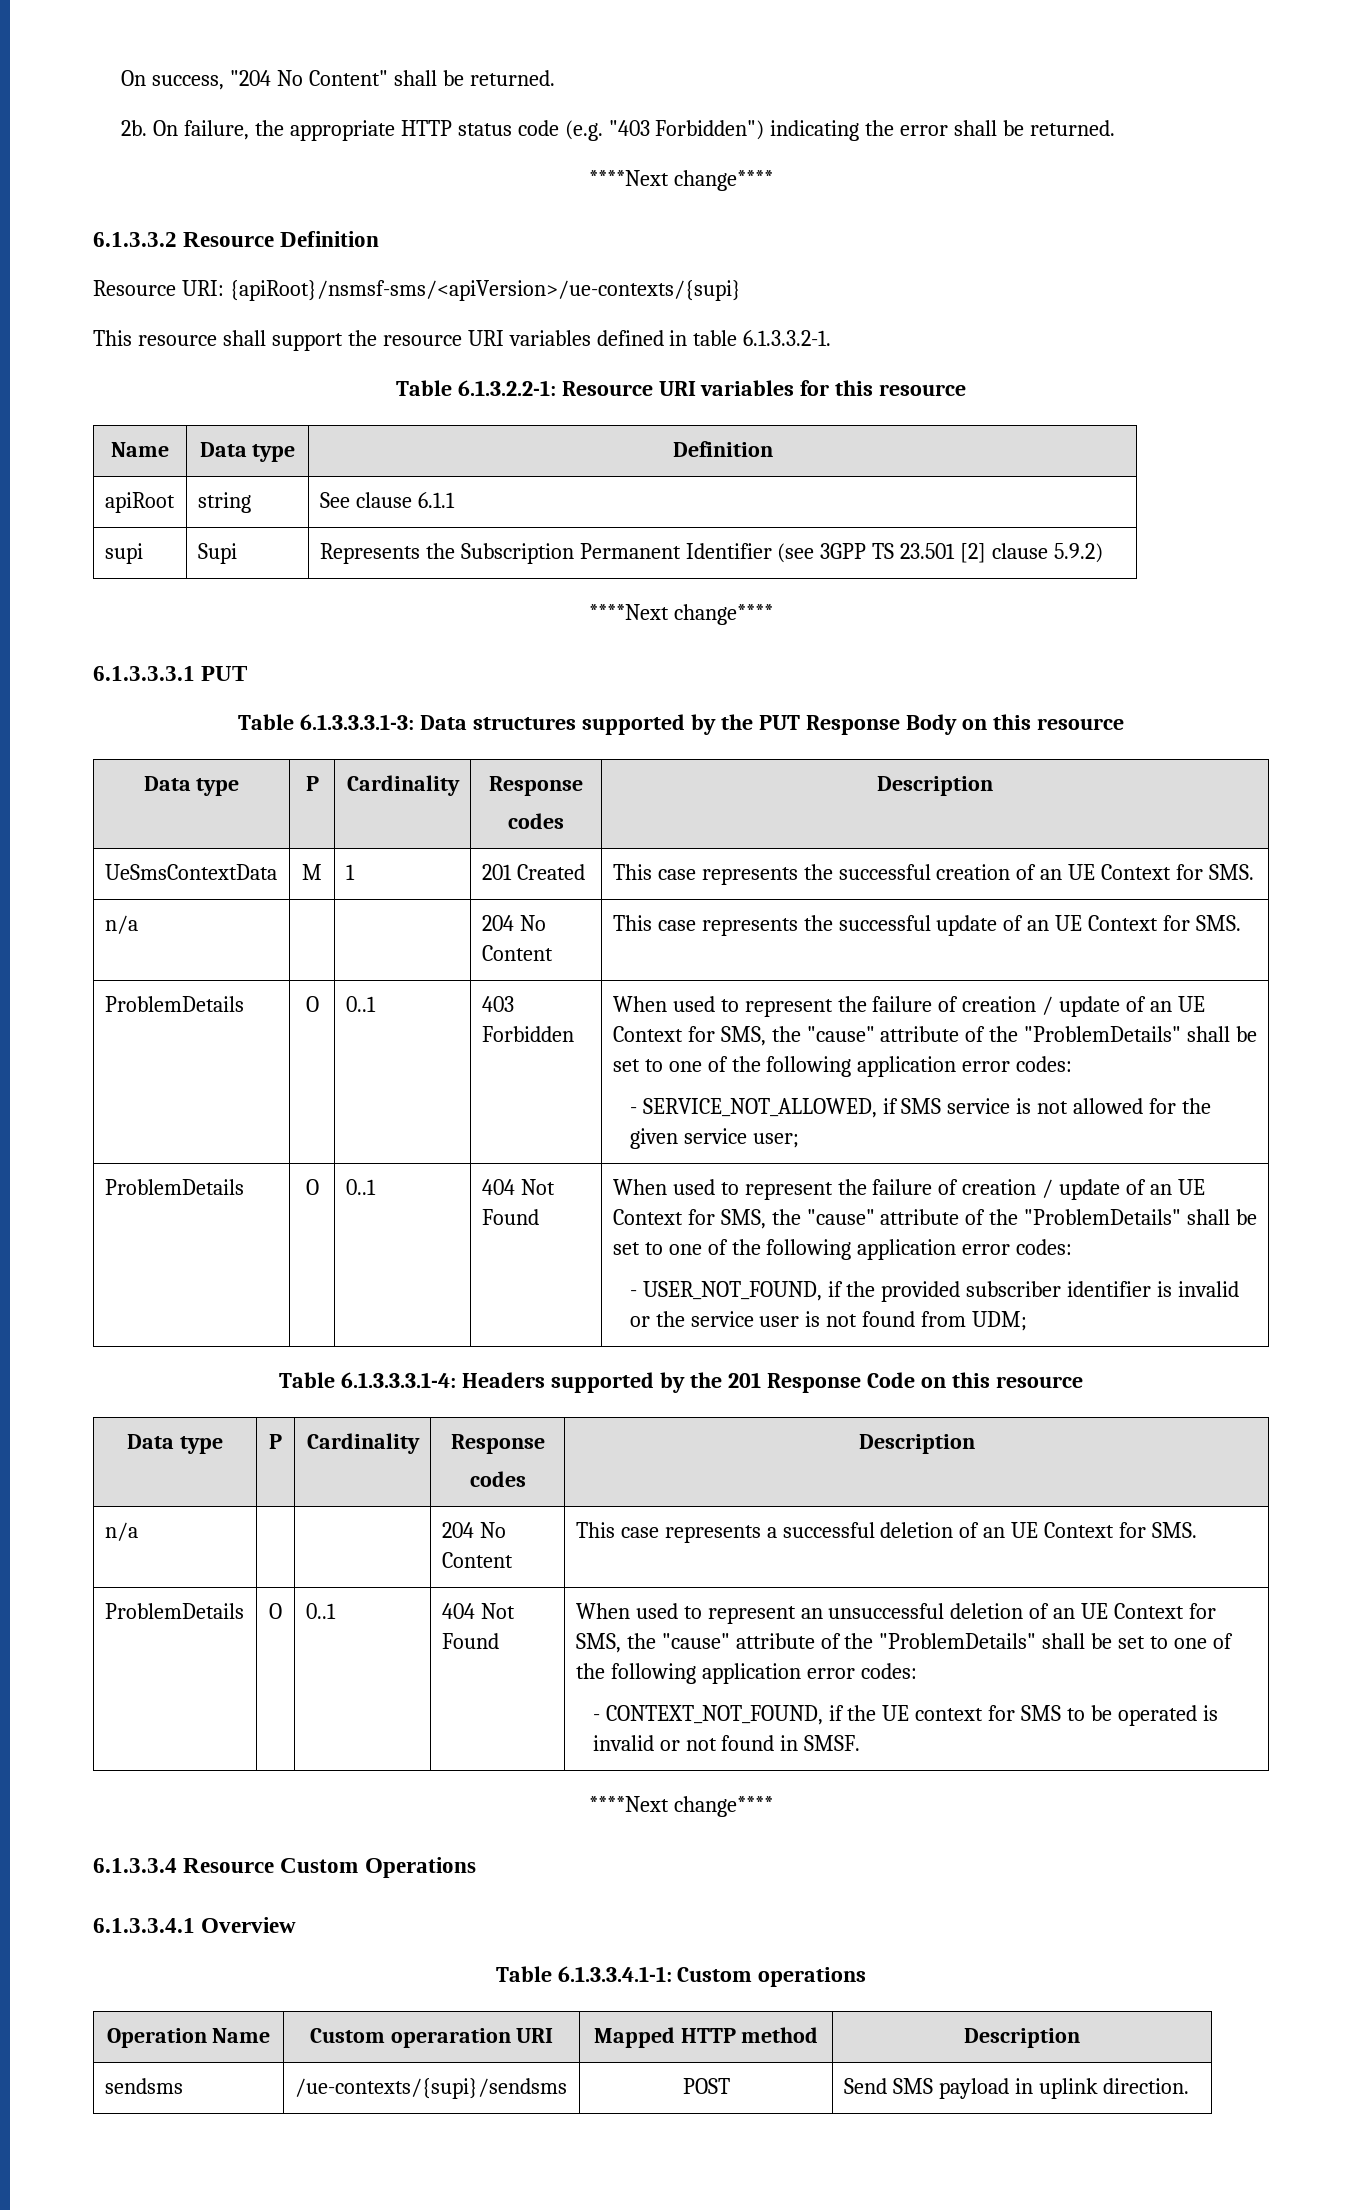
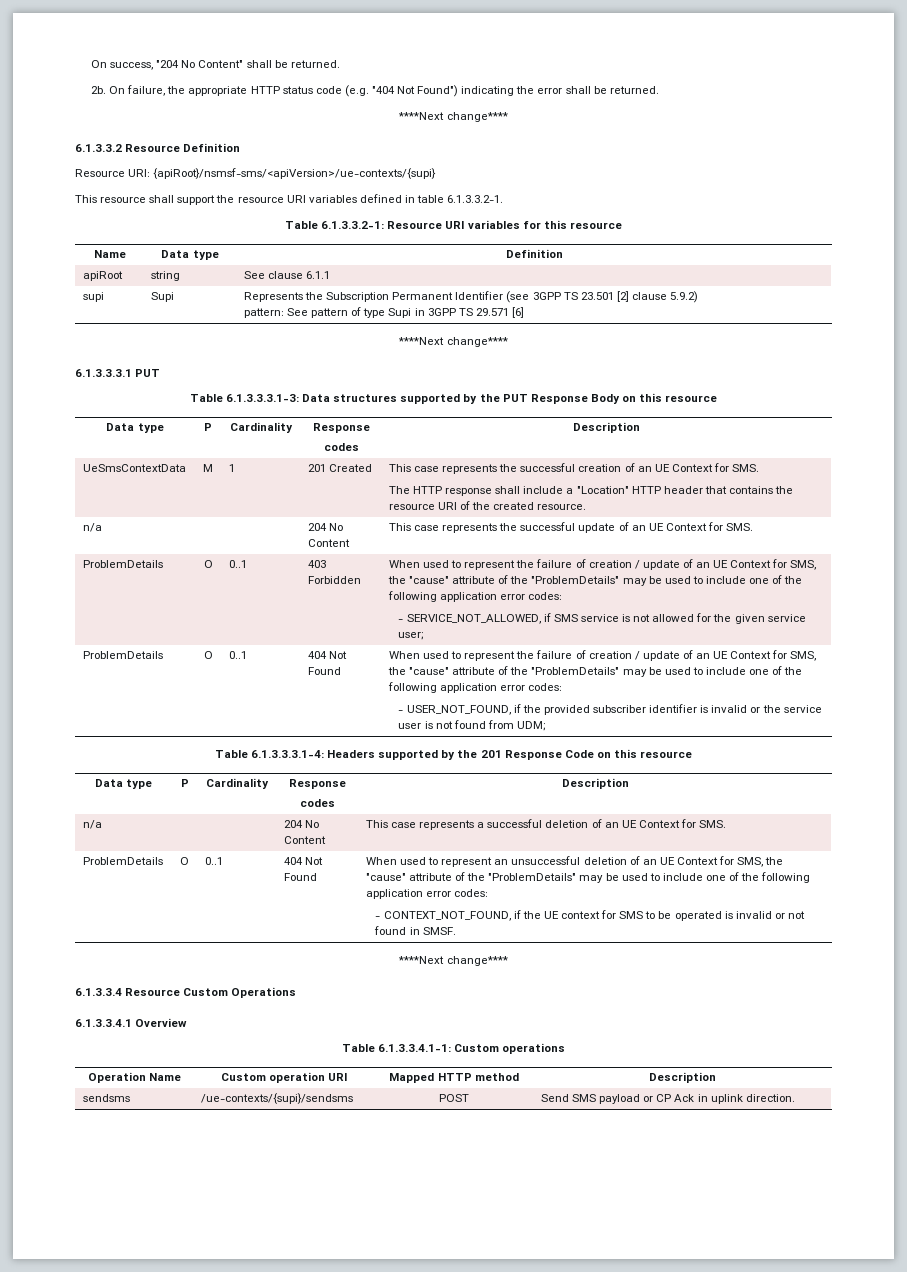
- On failure, the appropriate HTTP status code (e.g. "403 Forbidden") indicating the error shall be returned.
+ On failure, the appropriate HTTP status code (e.g. "404 Not Found") indicating the error shall be returned.
- Table 6.1.3.2.2-1: Resource URI variables for this resource
+ Table 6.1.3.3.2-1: Resource URI variables for this resource
  supi | Supi | Represents the Subscription Permanent Identifier (see 3GPP TS 23.501 [2] clause 5.9.2)
+ pattern: See pattern of type Supi in 3GPP TS 29.571 [6]
  UeSmsContextData | M | 1 | 201 Created | This case represents the successful creation of an UE Context for SMS.
+ The HTTP response shall include a "Location" HTTP header that contains the resource URI of the created resource.
- 403 Forbidden | When used to represent the failure of creation / update of an UE Context for SMS, the "cause" attribute of the "ProblemDetails" shall be set to one of the following application error codes:
+ 403 Forbidden | When used to represent the failure of creation / update of an UE Context for SMS, the "cause" attribute of the "ProblemDetails" may be used to include one of the following application error codes:
- 404 Not Found | When used to represent the failure of creation / update of an UE Context for SMS, the "cause" attribute of the "ProblemDetails" shall be set to one of the following application error codes:
+ 404 Not Found | When used to represent the failure of creation / update of an UE Context for SMS, the "cause" attribute of the "ProblemDetails" may be used to include one of the following application error codes:
- When used to represent an unsuccessful deletion of an UE Context for SMS, the "cause" attribute of the "ProblemDetails" shall be set to one of the following application error codes:
+ When used to represent an unsuccessful deletion of an UE Context for SMS, the "cause" attribute of the "ProblemDetails" may be used to include one of the following application error codes:
- Operation Name | Custom operaration URI | Mapped HTTP method | Description
+ Operation Name | Custom operation URI | Mapped HTTP method | Description
- sendsms | /ue-contexts/{supi}/sendsms | POST | Send SMS payload in uplink direction.
+ sendsms | /ue-contexts/{supi}/sendsms | POST | Send SMS payload or CP Ack in uplink direction.

